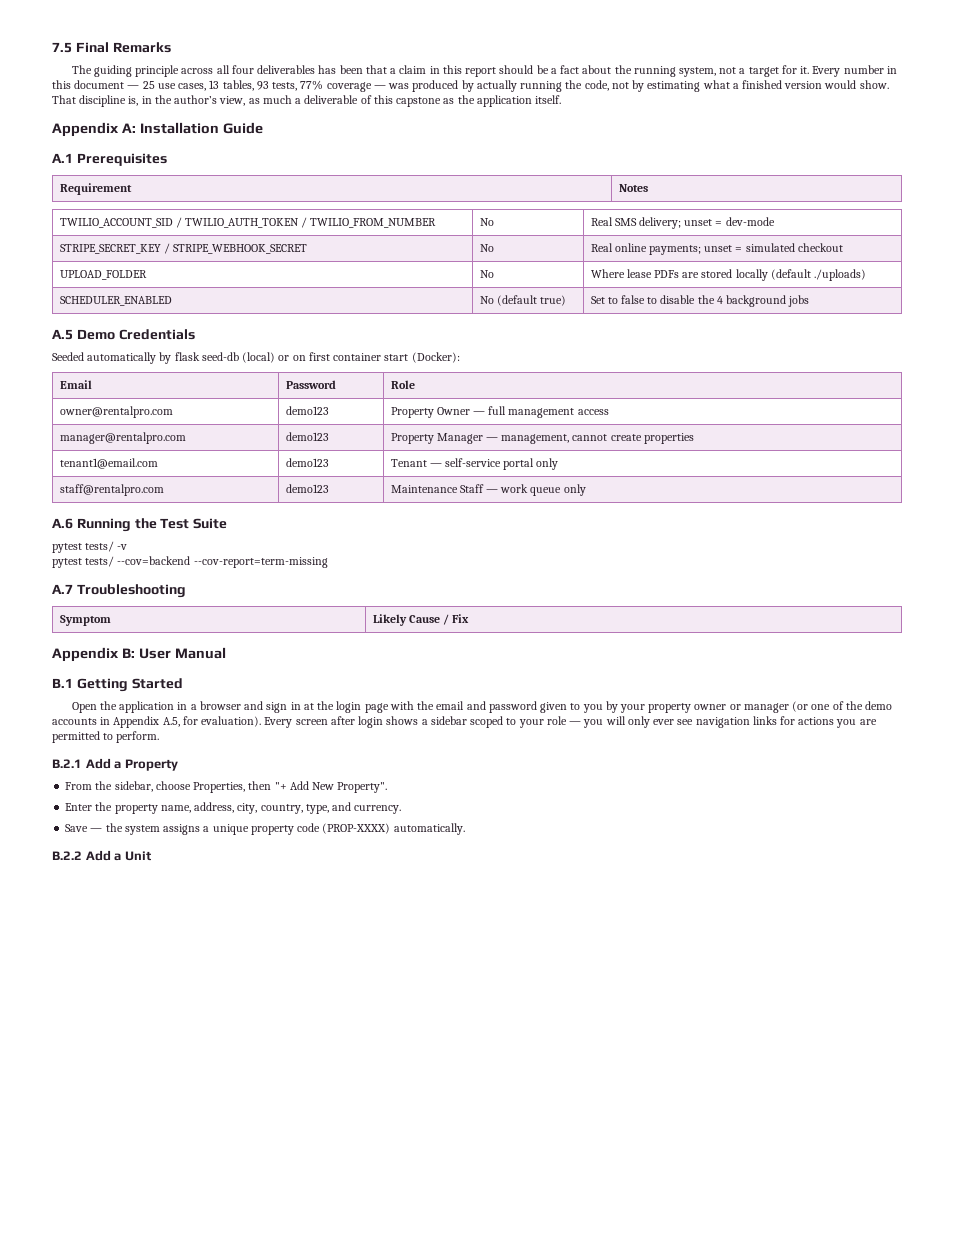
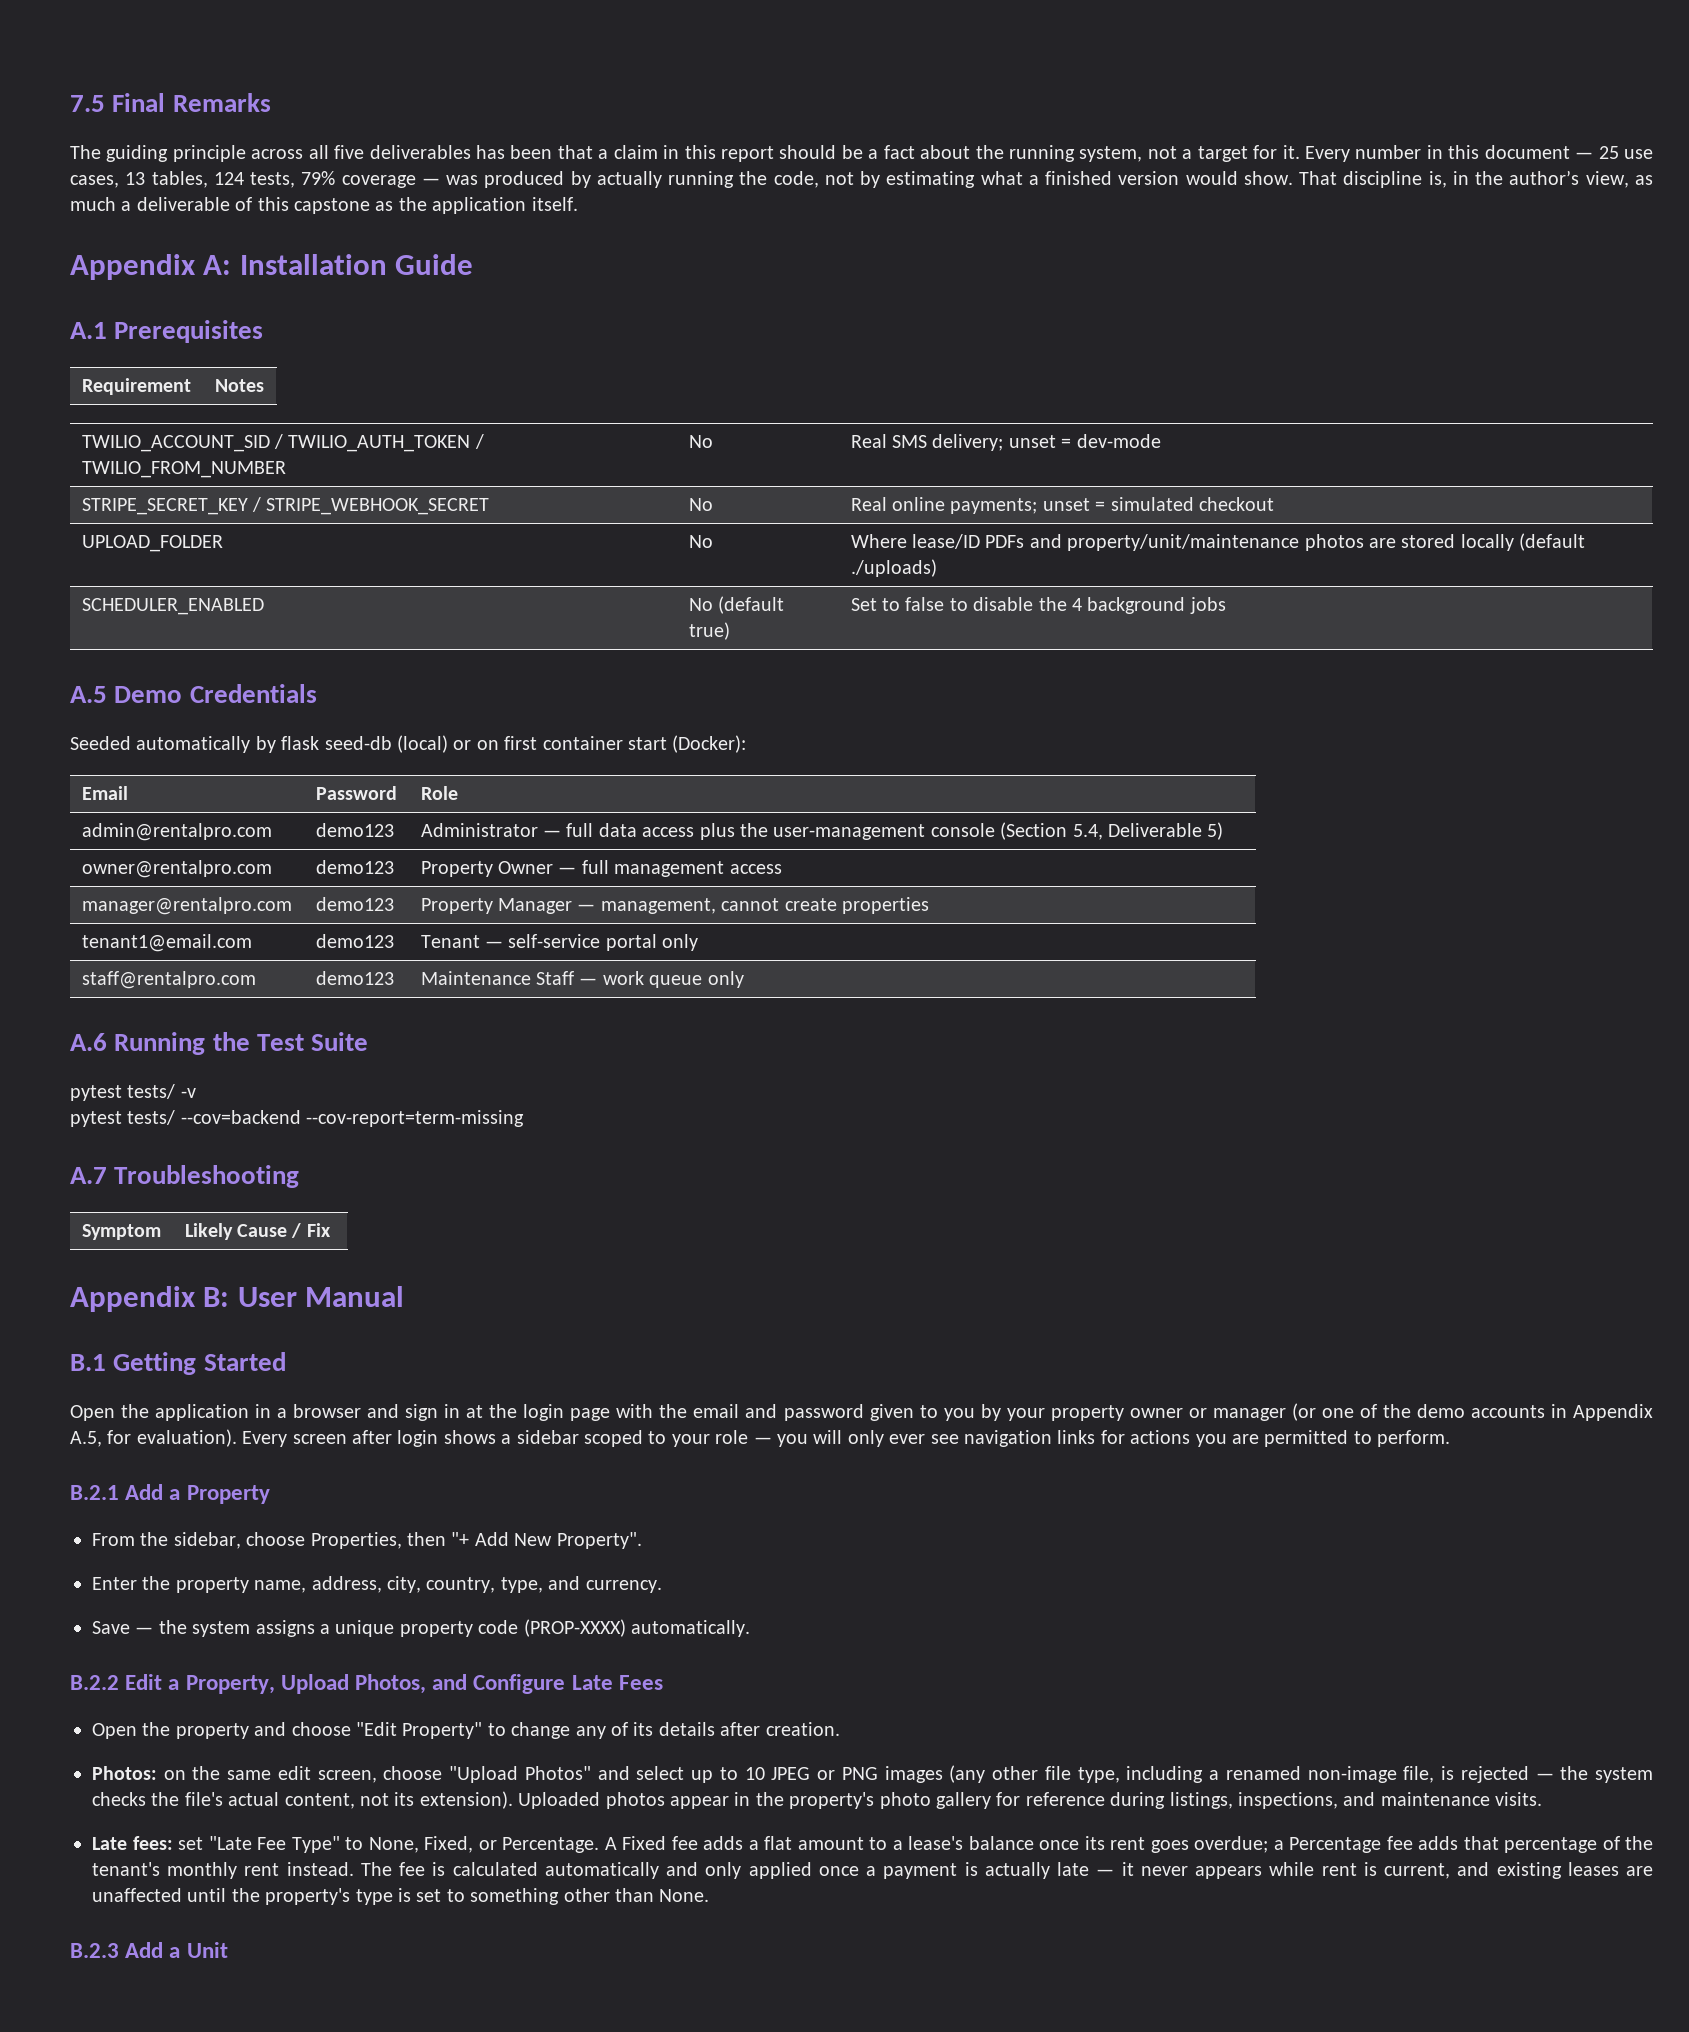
- The guiding principle across all four deliverables has been that a claim in this report should be a fact about the running system, not a target for it.
+ The guiding principle across all five deliverables has been that a claim in this report should be a fact about the running system, not a target for it.
- Every number in this document — 25 use cases, 13 tables, 93 tests, 77% coverage — was produced by actually running the code, not by estimating what a finished version would show.
+ Every number in this document — 25 use cases, 13 tables, 124 tests, 79% coverage — was produced by actually running the code, not by estimating what a finished version would show.
- UPLOAD_FOLDER | No | Where lease PDFs are stored locally (default ./uploads)
+ UPLOAD_FOLDER | No | Where lease/ID PDFs and property/unit/maintenance photos are stored locally (default ./uploads)
+ admin@rentalpro.com | demo123 | Administrator — full data access plus the user-management console (Section 5.4, Deliverable 5)
- B.2.2 Add a Unit
+ B.2.2 Edit a Property, Upload Photos, and Configure Late Fees
+ Open the property and choose "Edit Property" to change any of its details after creation.
+ Photos: on the same edit screen, choose "Upload Photos" and select up to 10 JPEG or PNG images (any other file type, including a renamed non-image file, is rejected — the system checks the file's actual content, not its extension). Uploaded photos appear in the property's photo gallery for reference during listings, inspections, and maintenance visits.
+ Late fees: set "Late Fee Type" to None, Fixed, or Percentage. A Fixed fee adds a flat amount to a lease's balance once its rent goes overdue; a Percentage fee adds that percentage of the tenant's monthly rent instead. The fee is calculated automatically and only applied once a payment is actually late — it never appears while rent is current, and existing leases are unaffected until the property's type is set to something other than None.
+ B.2.3 Add a Unit

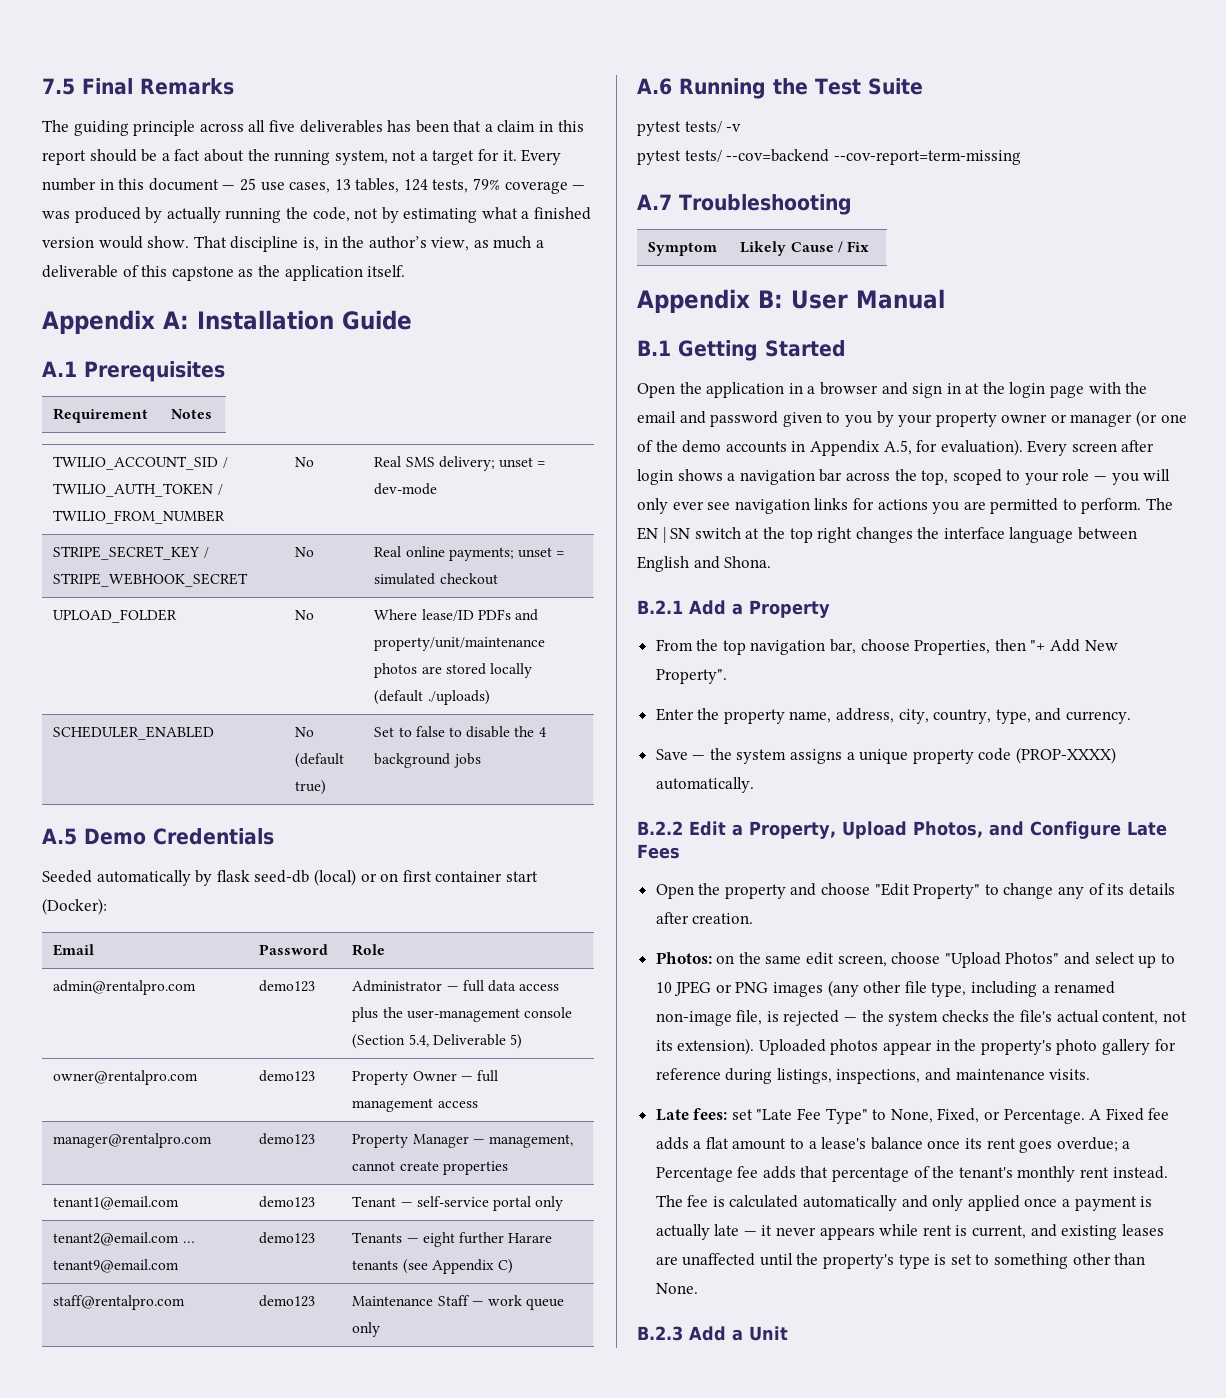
+ tenant2@email.com … tenant9@email.com | demo123 | Tenants — eight further Harare tenants (see Appendix C)
- Every screen after login shows a sidebar scoped to your role — you will only ever see navigation links for actions you are permitted to perform.
+ Every screen after login shows a navigation bar across the top, scoped to your role — you will only ever see navigation links for actions you are permitted to perform. The EN | SN switch at the top right changes the interface language between English and Shona.
- From the sidebar, choose Properties, then "+ Add New Property".
+ From the top navigation bar, choose Properties, then "+ Add New Property".

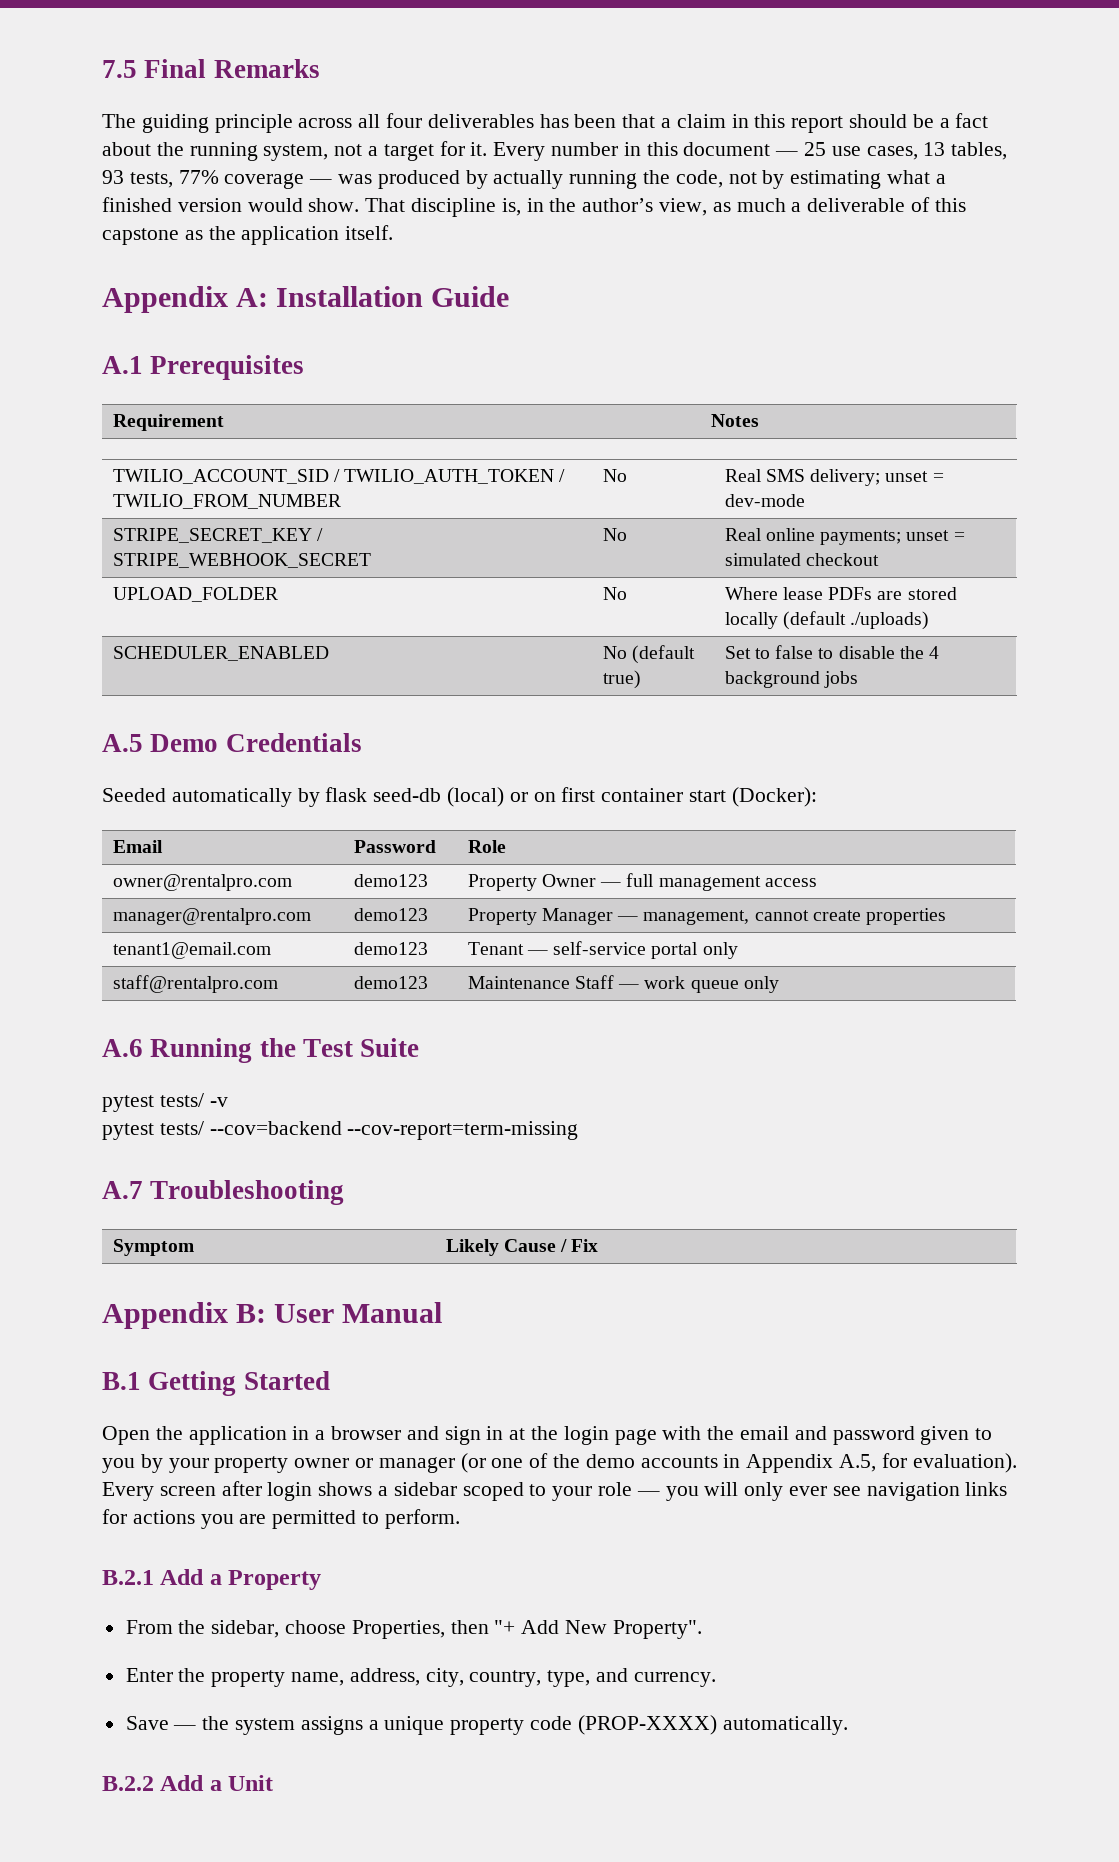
- The guiding principle across all five deliverables has been that a claim in this report should be a fact about the running system, not a target for it.
+ The guiding principle across all four deliverables has been that a claim in this report should be a fact about the running system, not a target for it.
- Every number in this document — 25 use cases, 13 tables, 124 tests, 79% coverage — was produced by actually running the code, not by estimating what a finished version would show.
+ Every number in this document — 25 use cases, 13 tables, 93 tests, 77% coverage — was produced by actually running the code, not by estimating what a finished version would show.
- UPLOAD_FOLDER | No | Where lease/ID PDFs and property/unit/maintenance photos are stored locally (default ./uploads)
+ UPLOAD_FOLDER | No | Where lease PDFs are stored locally (default ./uploads)
- admin@rentalpro.com | demo123 | Administrator — full data access plus the user-management console (Section 5.4, Deliverable 5)
- tenant2@email.com … tenant9@email.com | demo123 | Tenants — eight further Harare tenants (see Appendix C)
- Every screen after login shows a navigation bar across the top, scoped to your role — you will only ever see navigation links for actions you are permitted to perform. The EN | SN switch at the top right changes the interface language between English and Shona.
+ Every screen after login shows a sidebar scoped to your role — you will only ever see navigation links for actions you are permitted to perform.
- From the top navigation bar, choose Properties, then "+ Add New Property".
+ From the sidebar, choose Properties, then "+ Add New Property".
- B.2.2 Edit a Property, Upload Photos, and Configure Late Fees
- Open the property and choose "Edit Property" to change any of its details after creation.
- Photos: on the same edit screen, choose "Upload Photos" and select up to 10 JPEG or PNG images (any other file type, including a renamed non-image file, is rejected — the system checks the file's actual content, not its extension). Uploaded photos appear in the property's photo gallery for reference during listings, inspections, and maintenance visits.
- Late fees: set "Late Fee Type" to None, Fixed, or Percentage. A Fixed fee adds a flat amount to a lease's balance once its rent goes overdue; a Percentage fee adds that percentage of the tenant's monthly rent instead. The fee is calculated automatically and only applied once a payment is actually late — it never appears while rent is current, and existing leases are unaffected until the property's type is set to something other than None.
- B.2.3 Add a Unit
+ B.2.2 Add a Unit

